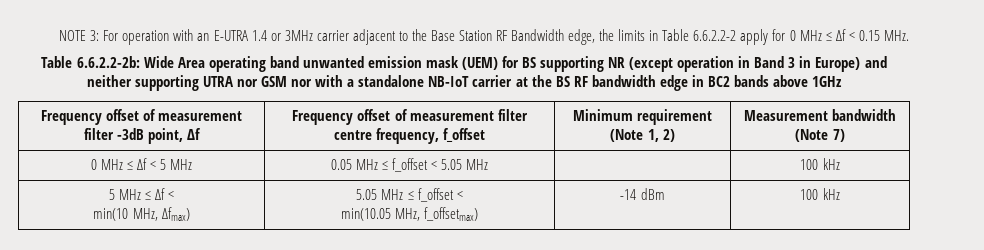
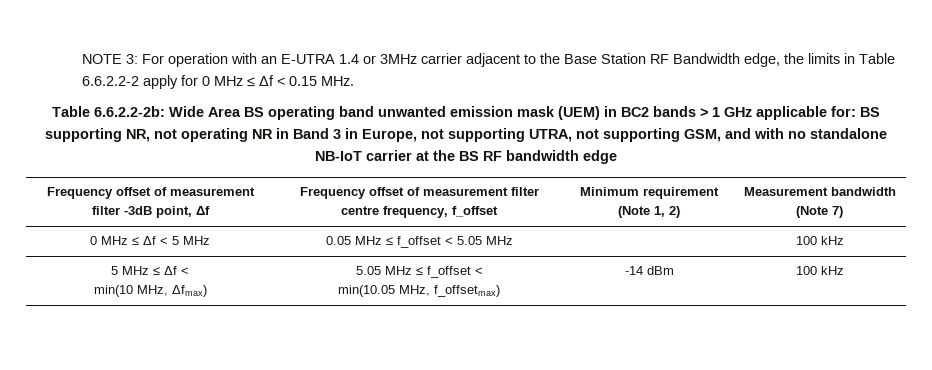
- Table 6.6.2.2-2b: Wide Area operating band unwanted emission mask (UEM) for BS supporting NR (except operation in Band 3 in Europe) and neither supporting UTRA nor GSM nor with a standalone NB-IoT carrier at the BS RF bandwidth edge in BC2 bands above 1GHz
+ Table 6.6.2.2-2b: Wide Area BS operating band unwanted emission mask (UEM) in BC2 bands > 1 GHz applicable for: BS supporting NR, not operating NR in Band 3 in Europe, not supporting UTRA, not supporting GSM, and with no standalone NB-IoT carrier at the BS RF bandwidth edge

